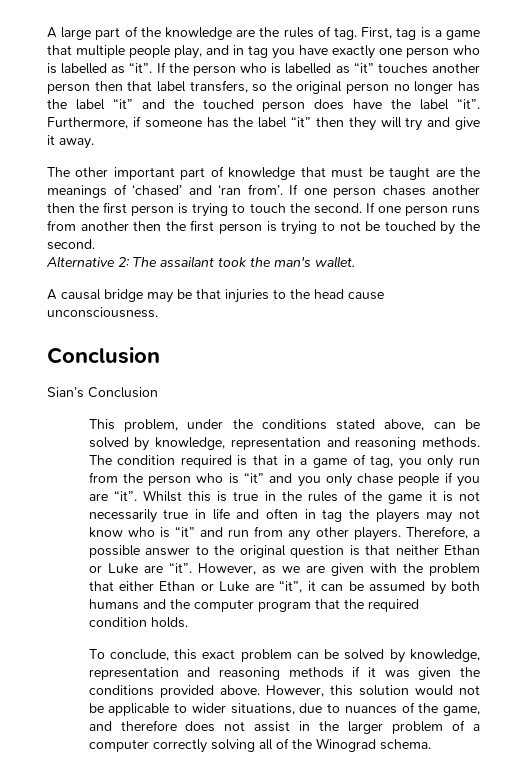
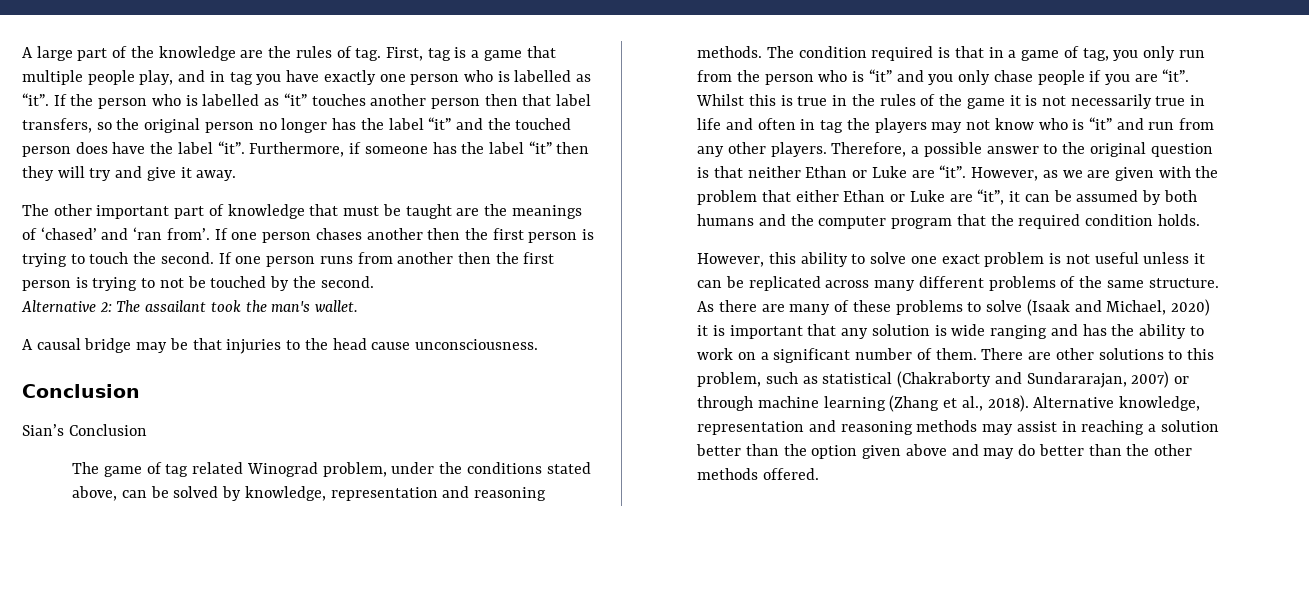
- This problem, under the conditions stated above, can be solved by knowledge, representation and reasoning methods.
+ The game of tag related Winograd problem, under the conditions stated above, can be solved by knowledge, representation and reasoning methods.
- To conclude, this exact problem can be solved by knowledge, representation and reasoning methods if it was given the conditions provided above. However, this solution would not be applicable to wider situations, due to nuances of the game, and therefore does not assist in the larger problem of a computer correctly solving all of the Winograd schema.
+ However, this ability to solve one exact problem is not useful unless it can be replicated across many different problems of the same structure. As there are many of these problems to solve (Isaak and Michael, 2020) it is important that any solution is wide ranging and has the ability to work on a significant number of them. There are other solutions to this problem, such as statistical (Chakraborty and Sundararajan, 2007) or through machine learning (Zhang et al., 2018). Alternative knowledge, representation and reasoning methods may assist in reaching a solution better than the option given above and may do better than the other methods offered.

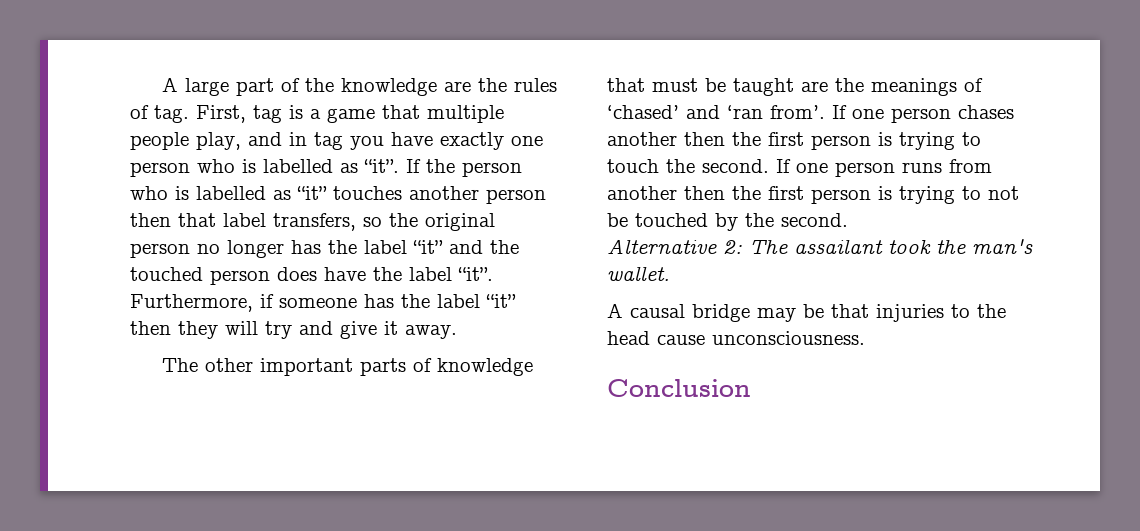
- The other important part of knowledge that must be taught are the meanings of ‘chased’ and ‘ran from’.
+ The other important parts of knowledge that must be taught are the meanings of ‘chased’ and ‘ran from’.
- Sian’s Conclusion
- The game of tag related Winograd problem, under the conditions stated above, can be solved by knowledge, representation and reasoning methods. The condition required is that in a game of tag, you only run from the person who is “it” and you only chase people if you are “it”. Whilst this is true in the rules of the game it is not necessarily true in life and often in tag the players may not know who is “it” and run from any other players. Therefore, a possible answer to the original question is that neither Ethan or Luke are “it”. However, as we are given with the problem that either Ethan or Luke are “it”, it can be assumed by both humans and the computer program that the required condition holds.
- However, this ability to solve one exact problem is not useful unless it can be replicated across many different problems of the same structure. As there are many of these problems to solve (Isaak and Michael, 2020) it is important that any solution is wide ranging and has the ability to work on a significant number of them. There are other solutions to this problem, such as statistical (Chakraborty and Sundararajan, 2007) or through machine learning (Zhang et al., 2018). Alternative knowledge, representation and reasoning methods may assist in reaching a solution better than the option given above and may do better than the other methods offered.

